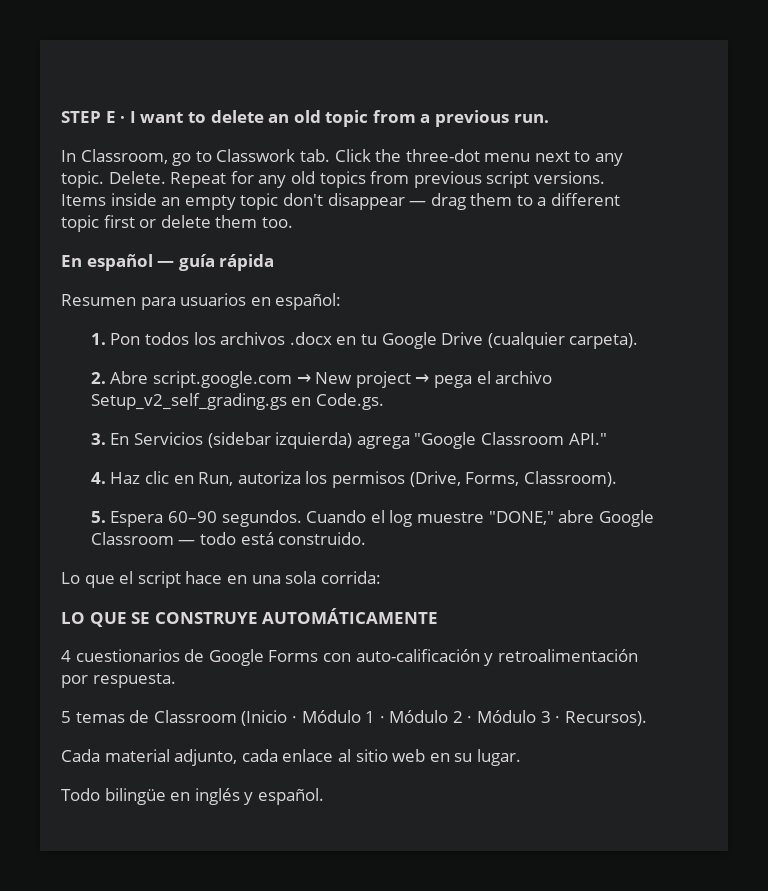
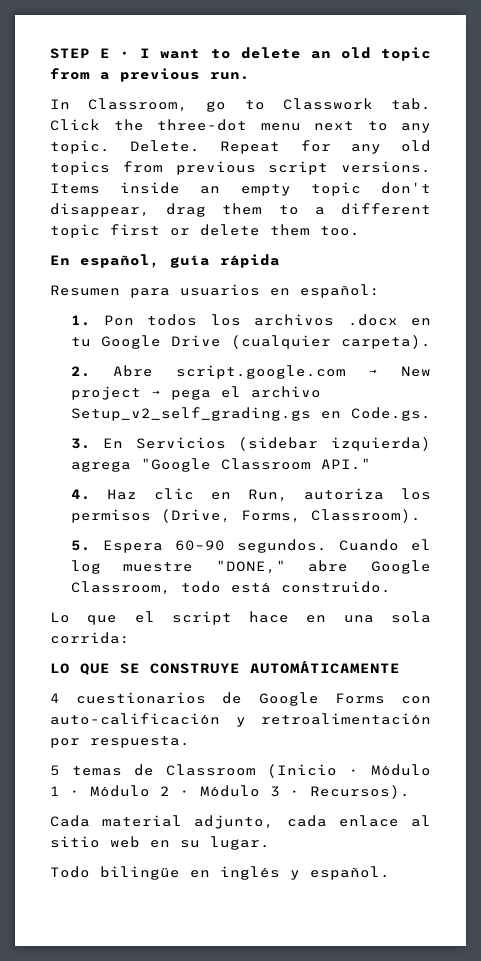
- Items inside an empty topic don't disappear — drag them to a different topic first or delete them too.
+ Items inside an empty topic don't disappear, drag them to a different topic first or delete them too.
- En español — guía rápida
+ En español, guía rápida
- Cuando el log muestre "DONE," abre Google Classroom — todo está construido.
+ Cuando el log muestre "DONE," abre Google Classroom, todo está construido.

